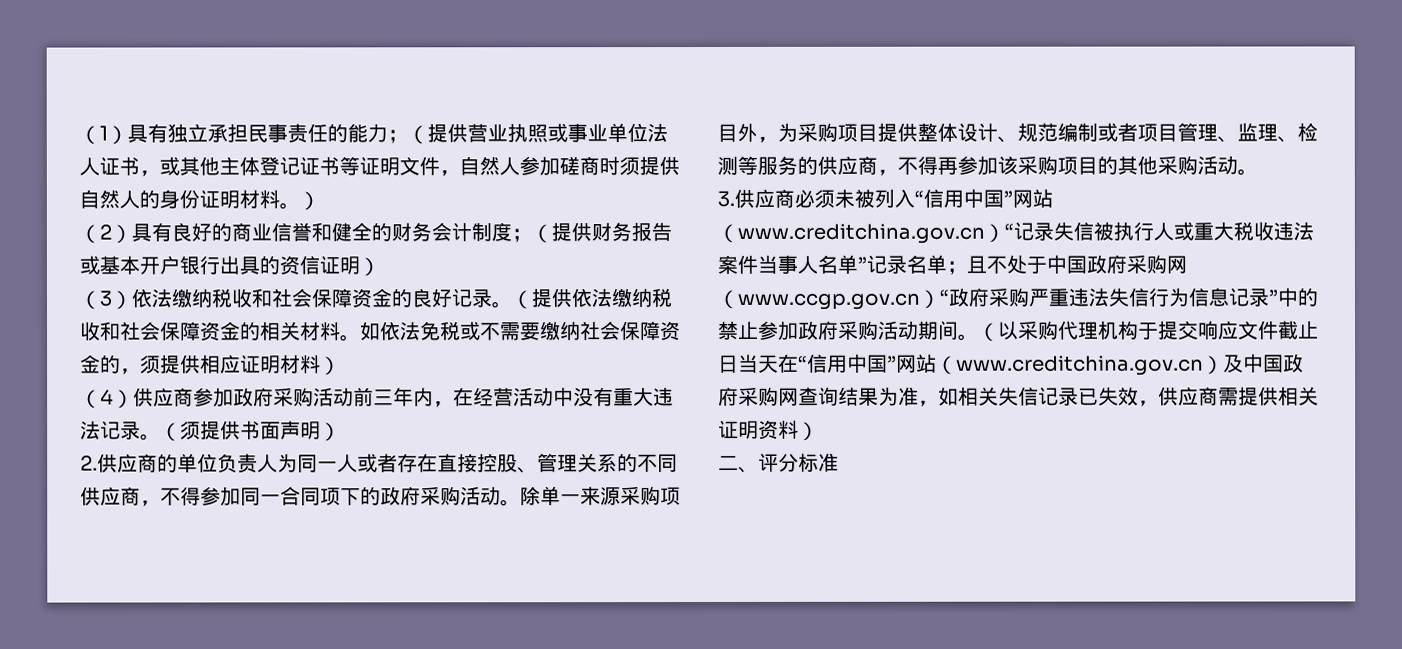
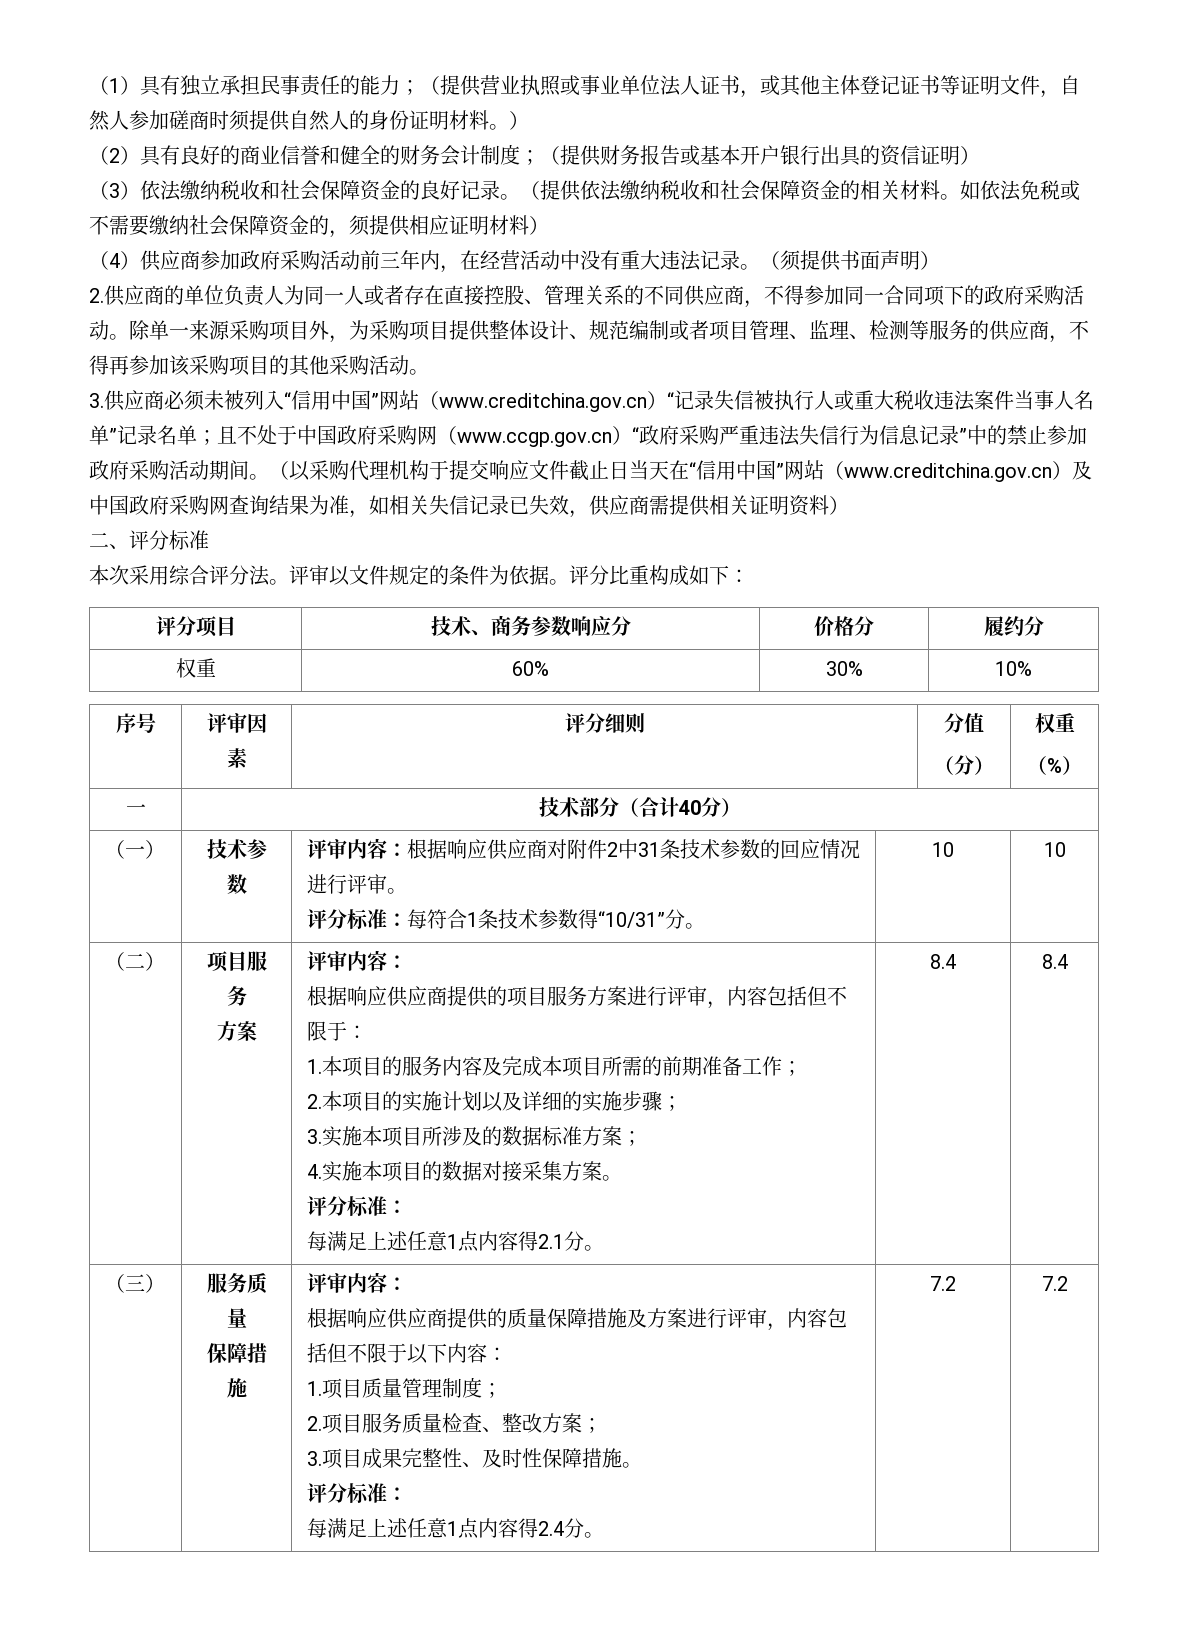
+ 本次采用综合评分法。评审以文件规定的条件为依据。评分比重构成如下：
+ 评分项目 | 技术、商务参数响应分 | 价格分 | 履约分
+ 权重 | 60% | 30% | 10%
+ 序号 | 评审因素 | 评分细则 | 分值
+ （分） | 权重
+ （%）
+ 一 | 技术部分（合计40分）
+ （一） | 技术参数 | 评审内容：根据响应供应商对附件2中31条技术参数的回应情况进行评审。
+ 评分标准：每符合1条技术参数得“10/31”分。 | 10 | 10
+ （二） | 项目服务
+ 方案 | 评审内容：
+ 根据响应供应商提供的项目服务方案进行评审，内容包括但不限于：
+ 1.本项目的服务内容及完成本项目所需的前期准备工作；
+ 2.本项目的实施计划以及详细的实施步骤；
+ 3.实施本项目所涉及的数据标准方案；
+ 4.实施本项目的数据对接采集方案。
+ 评分标准：
+ 每满足上述任意1点内容得2.1分。 | 8.4 | 8.4
+ （三） | 服务质量
+ 保障措施 | 评审内容：
+ 根据响应供应商提供的质量保障措施及方案进行评审，内容包括但不限于以下内容：
+ 1.项目质量管理制度；
+ 2.项目服务质量检查、整改方案；
+ 3.项目成果完整性、及时性保障措施。
+ 评分标准：
+ 每满足上述任意1点内容得2.4分。 | 7.2 | 7.2

